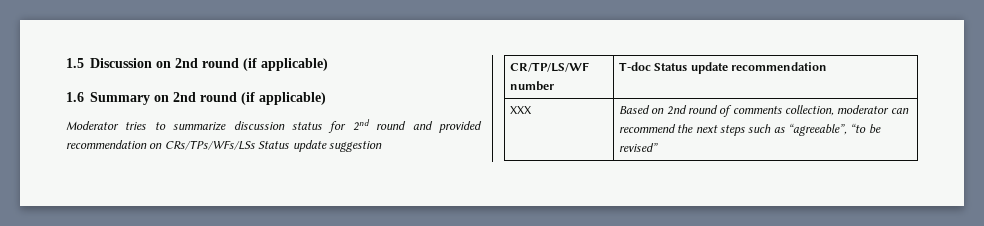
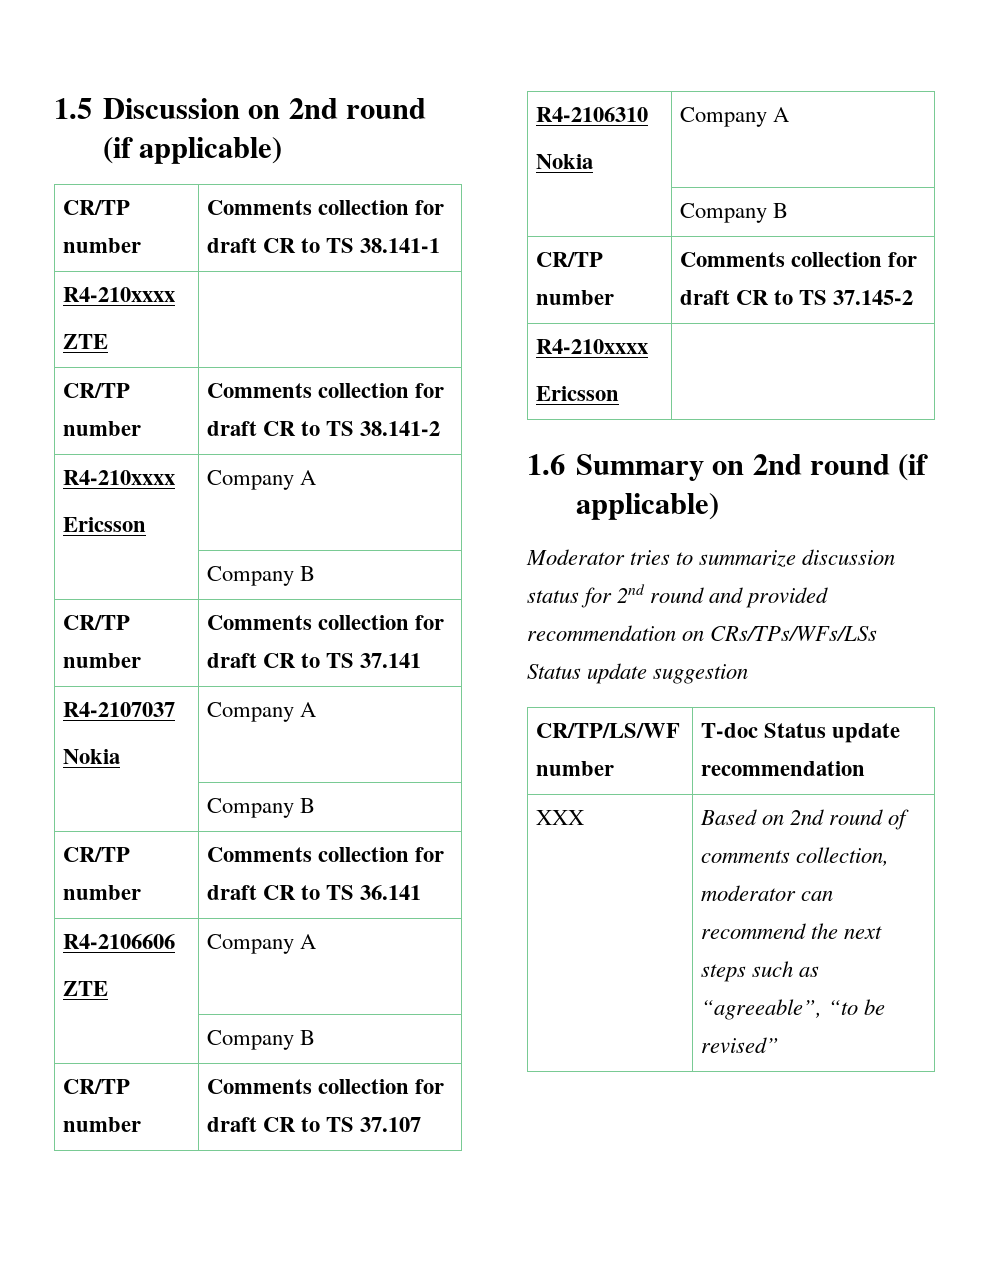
+ CR/TP number | Comments collection for draft CR to TS 38.141-1
+ R4-210xxxx
+ ZTE |
+ CR/TP number | Comments collection for draft CR to TS 38.141-2
+ R4-210xxxx
+ Ericsson | Company A
+ | Company B
+ CR/TP number | Comments collection for draft CR to TS 37.141
+ R4-2107037
+ Nokia | Company A
+ | Company B
+ CR/TP number | Comments collection for draft CR to TS 36.141
+ R4-2106606
+ ZTE | Company A
+ | Company B
+ CR/TP number | Comments collection for draft CR to TS 37.107
+ R4-2106310
+ Nokia | Company A
+ | Company B
+ CR/TP number | Comments collection for draft CR to TS 37.145-2
+ R4-210xxxx
+ Ericsson |

